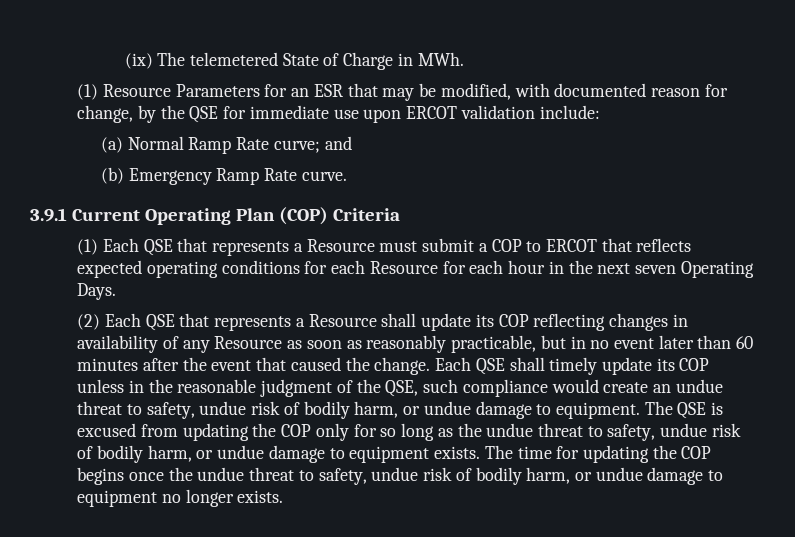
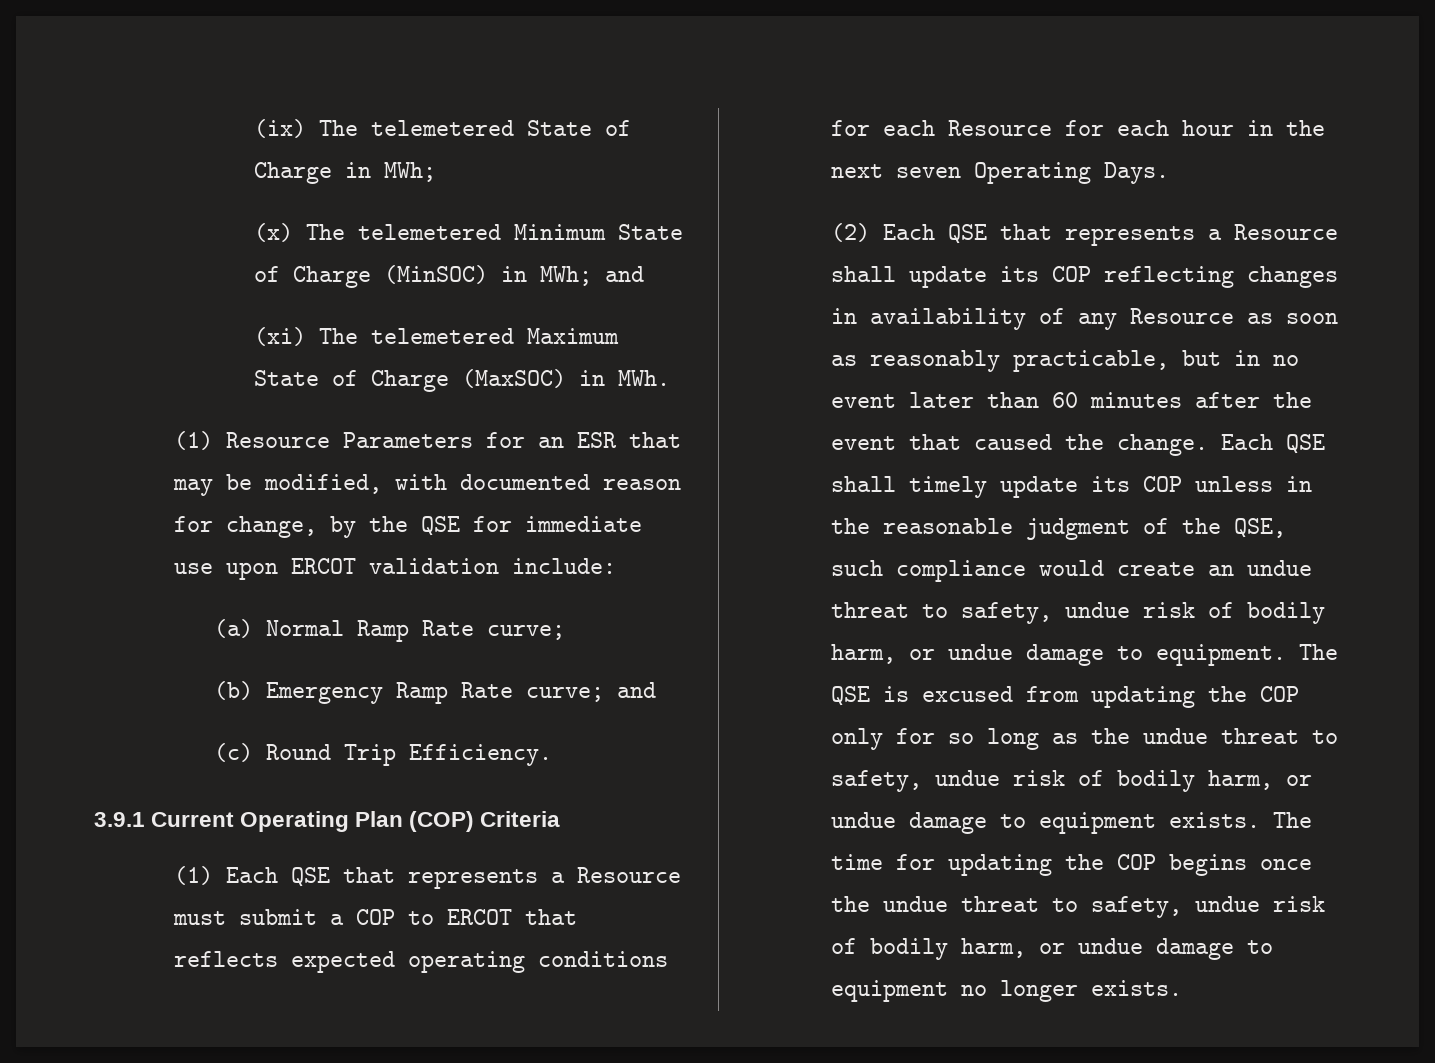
- (ix) The telemetered State of Charge in MWh.
+ (ix) The telemetered State of Charge in MWh;
+ (x) The telemetered Minimum State of Charge (MinSOC) in MWh; and
+ (xi) The telemetered Maximum State of Charge (MaxSOC) in MWh.
- (a) Normal Ramp Rate curve; and
+ (a) Normal Ramp Rate curve;
- (b) Emergency Ramp Rate curve.
+ (b) Emergency Ramp Rate curve; and
+ (c) Round Trip Efficiency.

